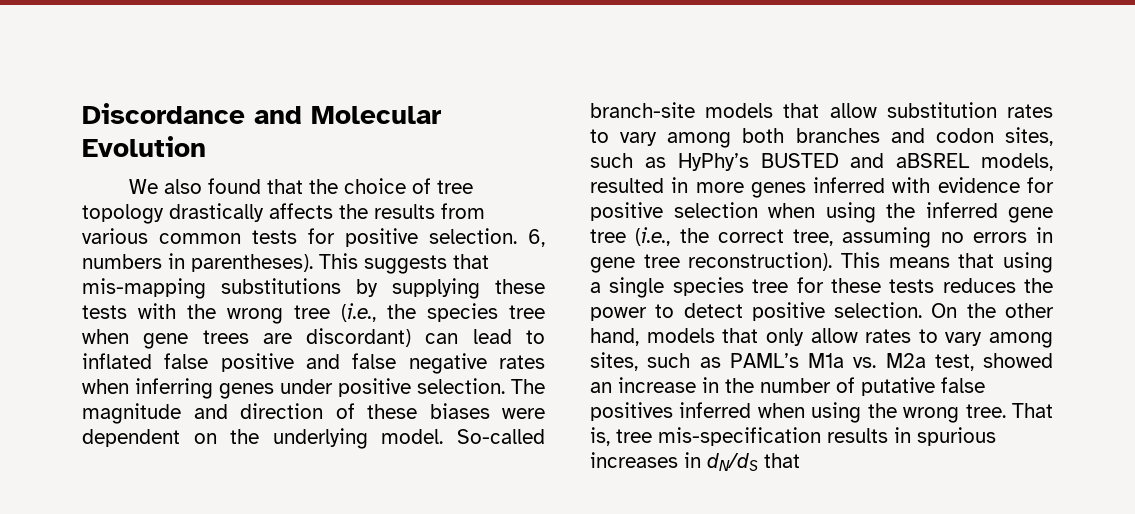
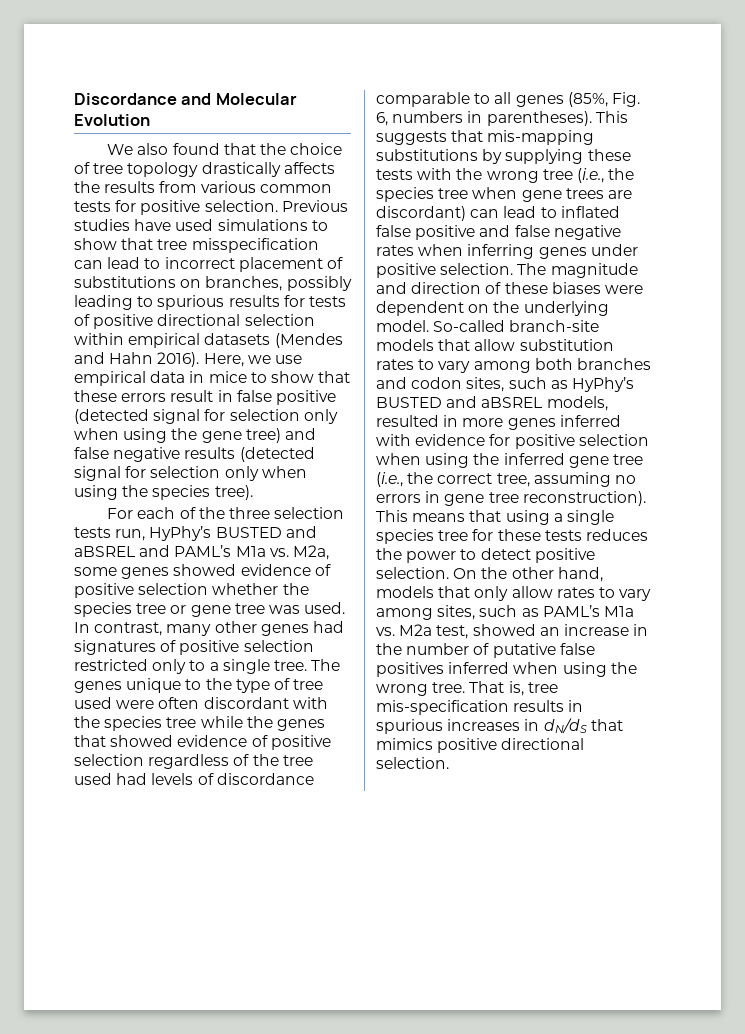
- 6, numbers in parentheses).
+ Previous studies have used simulations to show that tree misspecification can lead to incorrect placement of substitutions on branches, possibly leading to spurious results for tests of positive directional selection within empirical datasets (Mendes and Hahn 2016). Here, we use empirical data in mice to show that these errors result in false positive (detected signal for selection only when using the gene tree) and false negative results (detected signal for selection only when using the species tree).
+ For each of the three selection tests run, HyPhy’s BUSTED and aBSREL and PAML’s M1a vs. M2a, some genes showed evidence of positive selection whether the species tree or gene tree was used. In contrast, many other genes had signatures of positive selection restricted only to a single tree. The genes unique to the type of tree used were often discordant with the species tree while the genes that showed evidence of positive selection regardless of the tree used had levels of discordance comparable to all genes (85%, Fig. 6, numbers in parentheses).
- That is, tree mis-specification results in spurious increases in dN/dS that
+ That is, tree mis-specification results in spurious increases in dN/dS that mimics positive directional selection.

